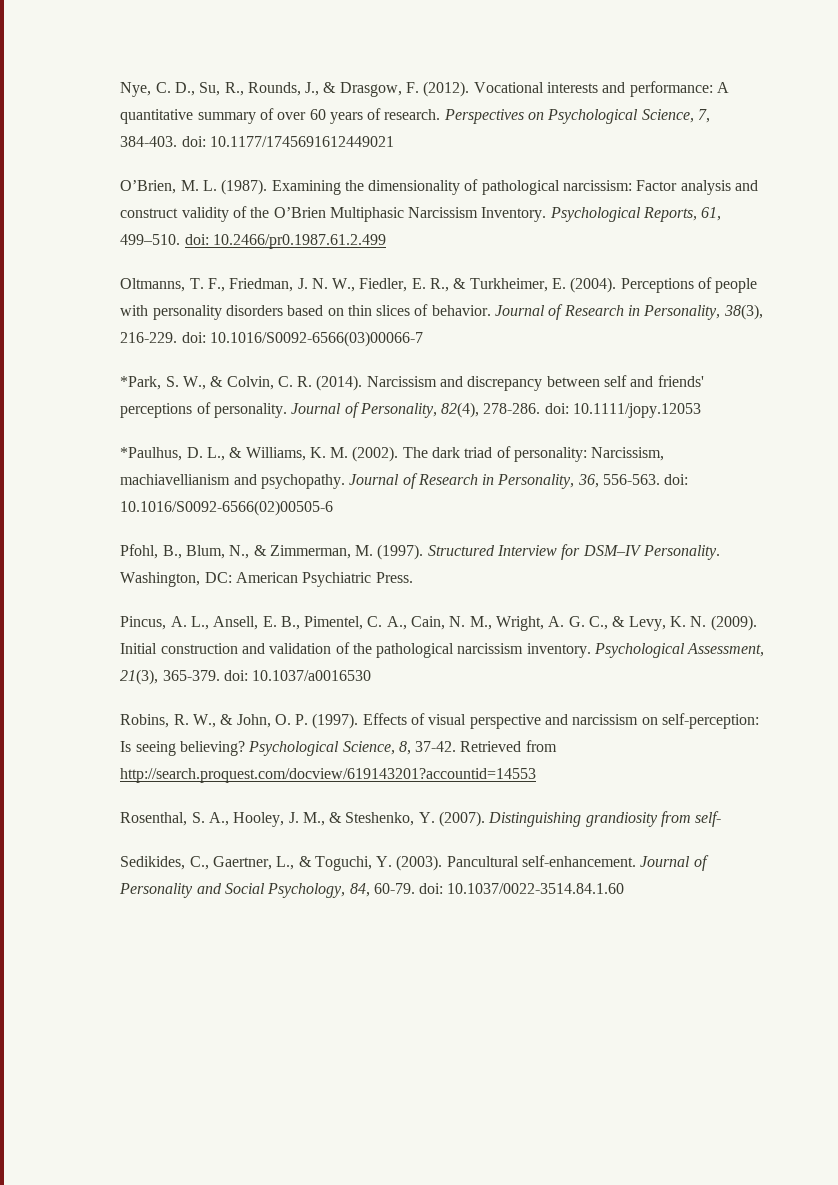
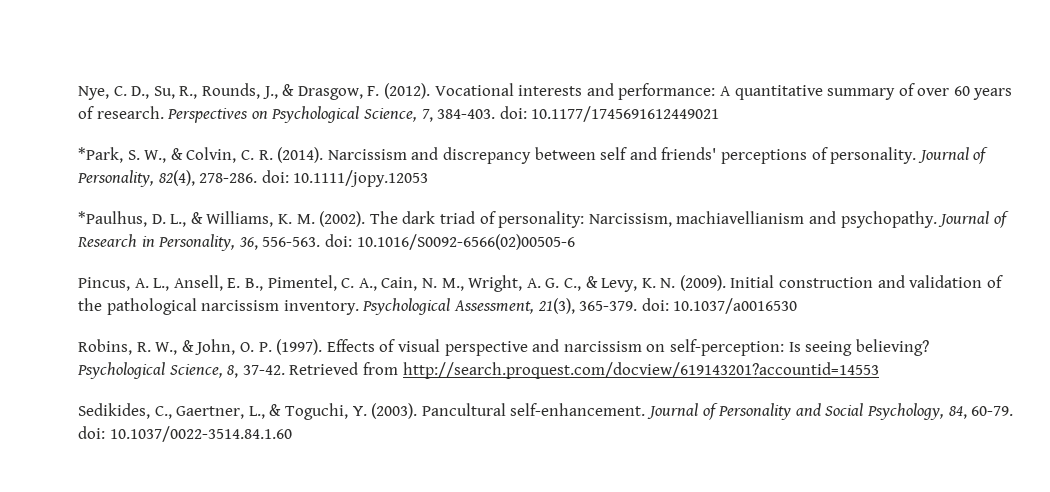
- O’Brien, M. L. (1987). Examining the dimensionality of pathological narcissism: Factor analysis and construct validity of the O’Brien Multiphasic Narcissism Inventory. Psychological Reports, 61, 499–510. doi: 10.2466/pr0.1987.61.2.499
- Oltmanns, T. F., Friedman, J. N. W., Fiedler, E. R., & Turkheimer, E. (2004). Perceptions of people with personality disorders based on thin slices of behavior. Journal of Research in Personality, 38(3), 216-229. doi: 10.1016/S0092-6566(03)00066-7
- Pfohl, B., Blum, N., & Zimmerman, M. (1997). Structured Interview for DSM–IV Personality. Washington, DC: American Psychiatric Press.
- Rosenthal, S. A., Hooley, J. M., & Steshenko, Y. (2007). Distinguishing grandiosity from self-

